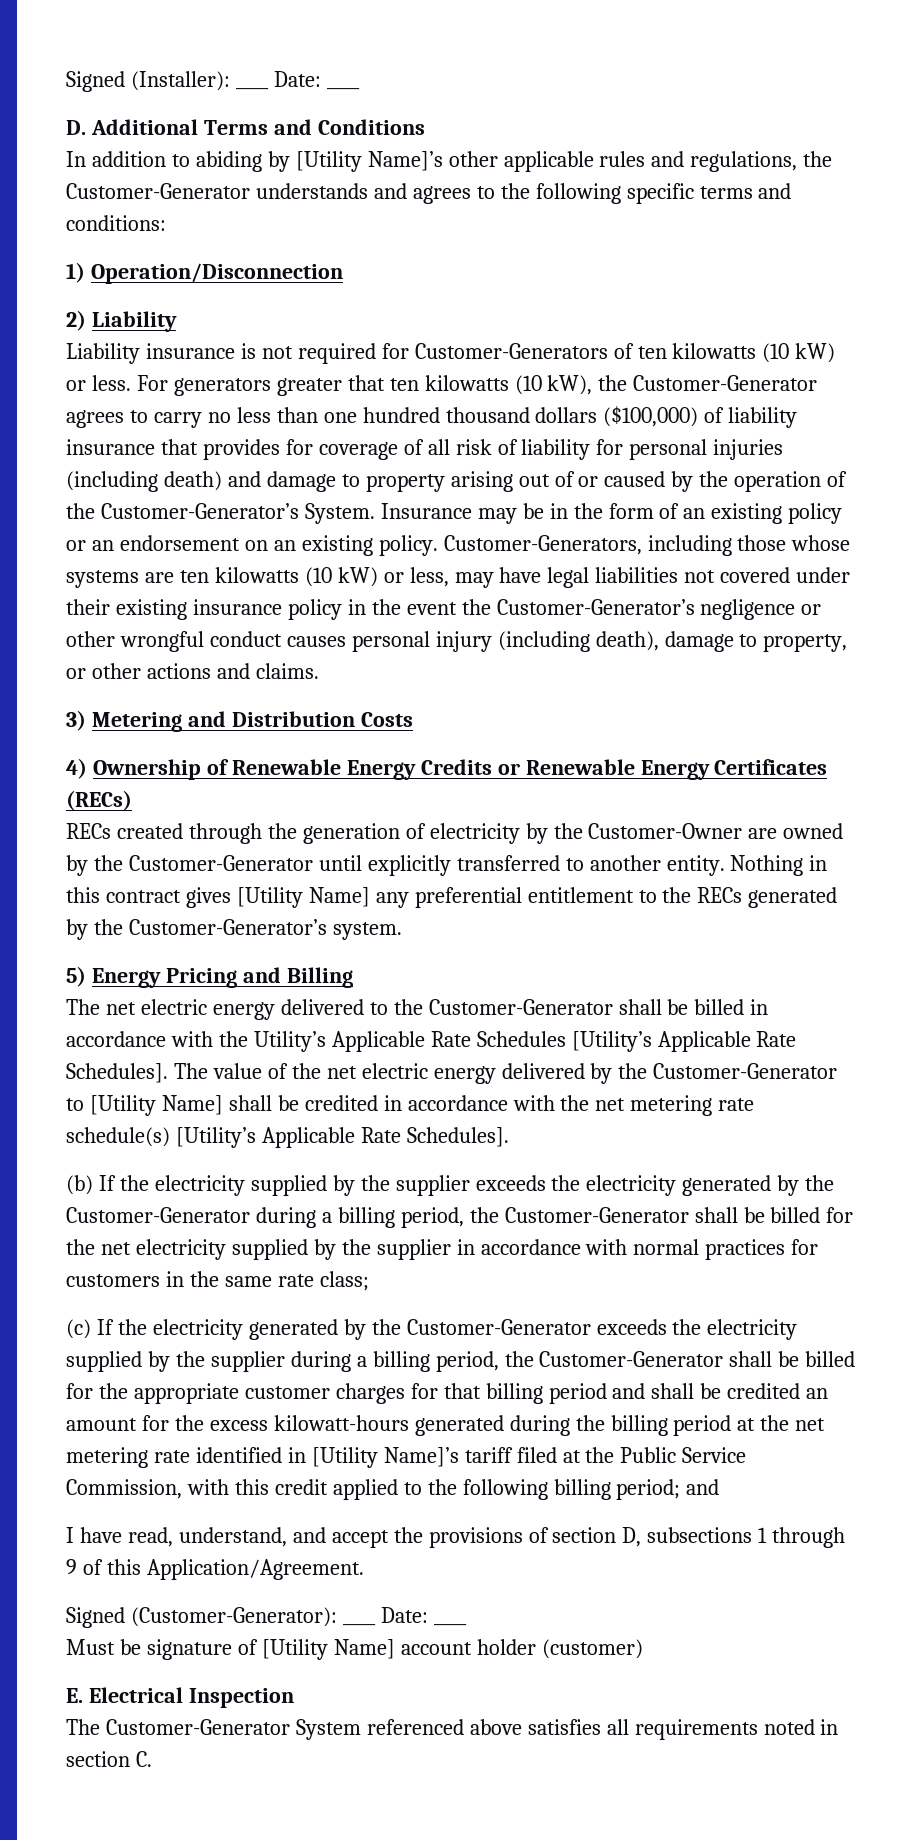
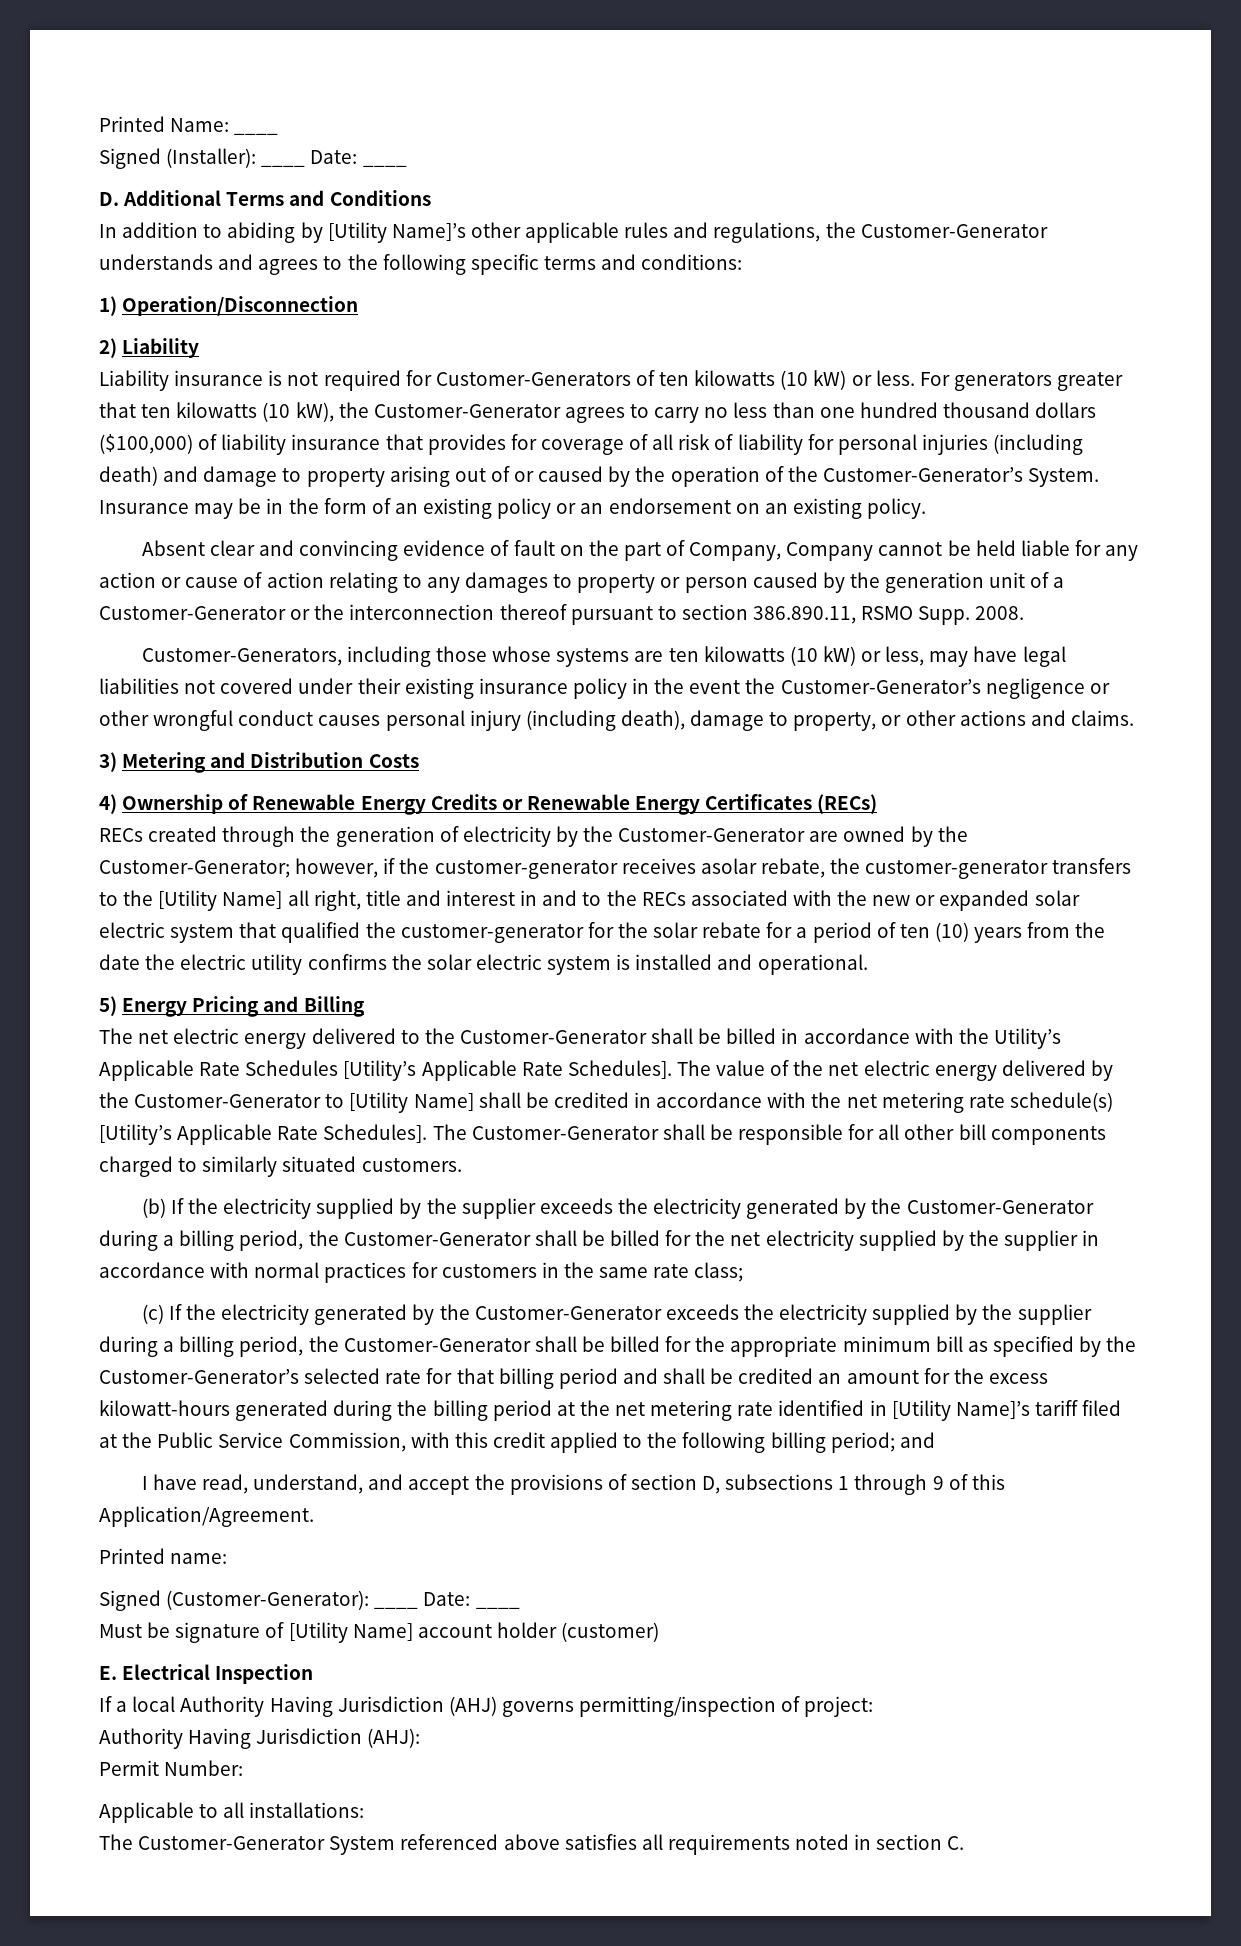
+ Printed Name: ____
- Insurance may be in the form of an existing policy or an endorsement on an existing policy. Customer-Generators, including those whose systems are ten kilowatts (10 kW) or less, may have legal liabilities not covered under their existing insurance policy in the event the Customer-Generator’s negligence or other wrongful conduct causes personal injury (including death), damage to property, or other actions and claims.
+ Insurance may be in the form of an existing policy or an endorsement on an existing policy.
+ Absent clear and convincing evidence of fault on the part of Company, Company cannot be held liable for any action or cause of action relating to any damages to property or person caused by the generation unit of a Customer-Generator or the interconnection thereof pursuant to section 386.890.11, RSMO Supp. 2008.
+ Customer-Generators, including those whose systems are ten kilowatts (10 kW) or less, may have legal liabilities not covered under their existing insurance policy in the event the Customer-Generator’s negligence or other wrongful conduct causes personal injury (including death), damage to property, or other actions and claims.
- RECs created through the generation of electricity by the Customer-Owner are owned by the Customer-Generator until explicitly transferred to another entity. Nothing in this contract gives [Utility Name] any preferential entitlement to the RECs generated by the Customer-Generator’s system.
+ RECs created through the generation of electricity by the Customer-Generator are owned by the Customer-Generator; however, if the customer-generator receives asolar rebate, the customer-generator transfers to the [Utility Name] all right, title and interest in and to the RECs associated with the new or expanded solar electric system that qualified the customer-generator for the solar rebate for a period of ten (10) years from the date the electric utility confirms the solar electric system is installed and operational.
+ The Customer-Generator shall be responsible for all other bill components charged to similarly situated customers.
- (c) If the electricity generated by the Customer-Generator exceeds the electricity supplied by the supplier during a billing period, the Customer-Generator shall be billed for the appropriate customer charges for that billing period and shall be credited an amount for the excess kilowatt-hours generated during the billing period at the net metering rate identified in [Utility Name]’s tariff filed at the Public Service Commission, with this credit applied to the following billing period;
+ (c) If the electricity generated by the Customer-Generator exceeds the electricity supplied by the supplier during a billing period, the Customer-Generator shall be billed for the appropriate minimum bill as specified by the Customer-Generator’s selected rate for that billing period and shall be credited an amount for the excess kilowatt-hours generated during the billing period at the net metering rate identified in [Utility Name]’s tariff filed at the Public Service Commission, with this credit applied to the following billing period;
+ Printed name:
+ If a local Authority Having Jurisdiction (AHJ) governs permitting/inspection of project:
+ Authority Having Jurisdiction (AHJ):
+ Permit Number:
+ Applicable to all installations:

